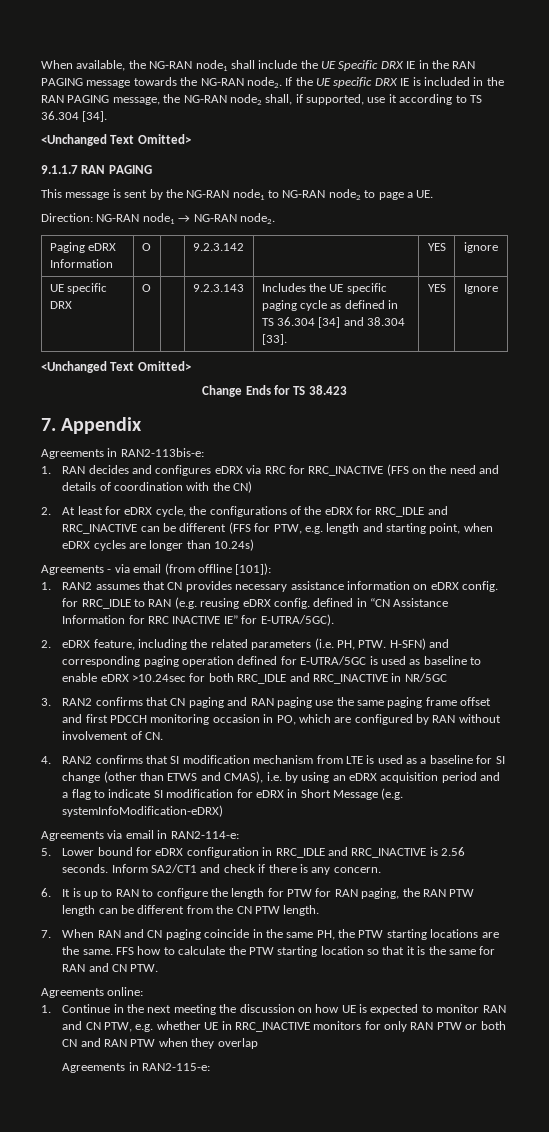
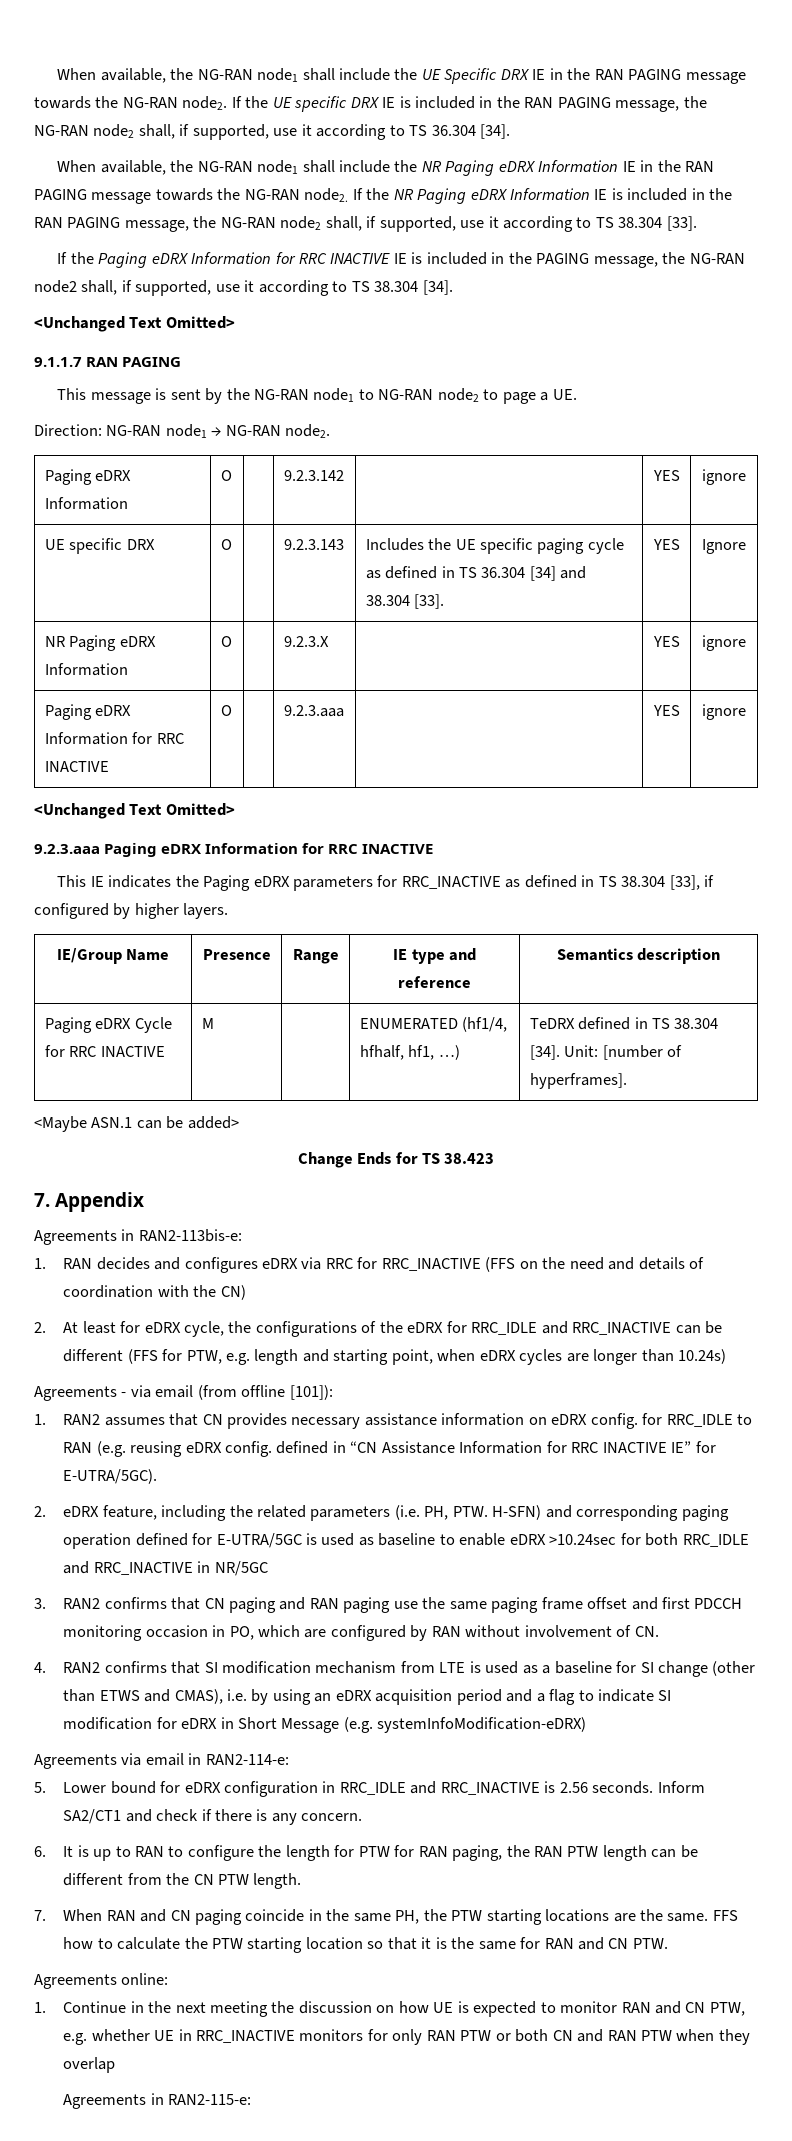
+ When available, the NG-RAN node1 shall include the NR Paging eDRX Information IE in the RAN PAGING message towards the NG-RAN node2. If the NR Paging eDRX Information IE is included in the RAN PAGING message, the NG-RAN node2 shall, if supported, use it according to TS 38.304 [33].
+ If the Paging eDRX Information for RRC INACTIVE IE is included in the PAGING message, the NG-RAN node2 shall, if supported, use it according to TS 38.304 [34].
  UE specific DRX | O | | 9.2.3.143 | Includes the UE specific paging cycle as defined in TS 36.304 [34] and 38.304 [33]. | YES | Ignore
+ NR Paging eDRX Information | O | | 9.2.3.X | | YES | ignore
+ Paging eDRX Information for RRC INACTIVE | O | | 9.2.3.aaa | | YES | ignore
  <Unchanged Text Omitted>
+ 9.2.3.aaa Paging eDRX Information for RRC INACTIVE
+ This IE indicates the Paging eDRX parameters for RRC_INACTIVE as defined in TS 38.304 [33], if configured by higher layers.
+ IE/Group Name | Presence | Range | IE type and reference | Semantics description
+ Paging eDRX Cycle for RRC INACTIVE | M | | ENUMERATED (hf1/4, hfhalf, hf1, …) | TeDRX defined in TS 38.304 [34]. Unit: [number of hyperframes].
+ <Maybe ASN.1 can be added>

